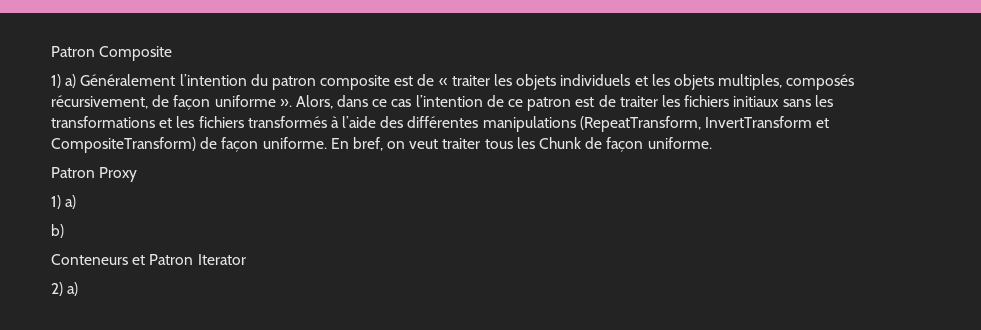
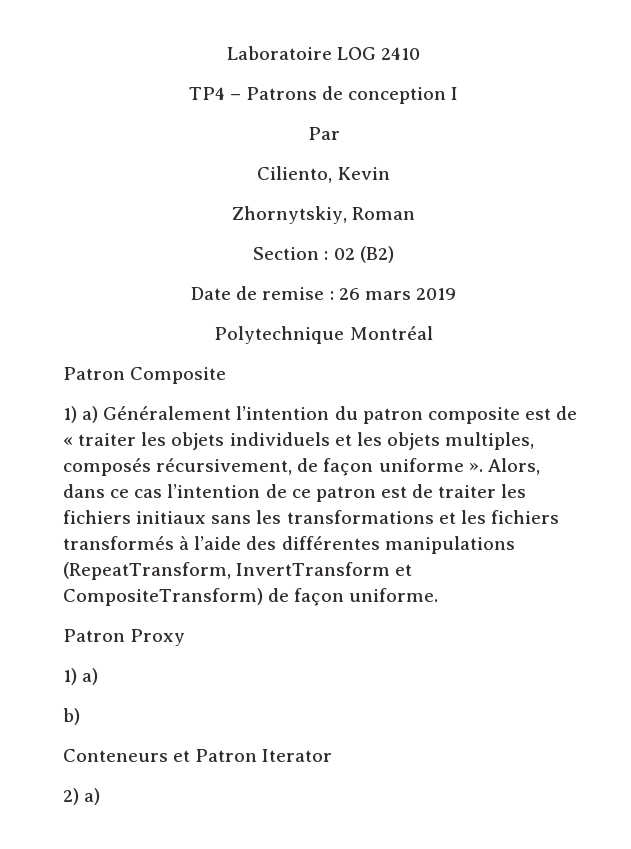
+ Laboratoire LOG 2410
+ TP4 – Patrons de conception I
+ Par
+ Ciliento, Kevin
+ Zhornytskiy, Roman
+ Section : 02 (B2)
+ Date de remise : 26 mars 2019
+ Polytechnique Montréal
- En bref, on veut traiter tous les Chunk de façon uniforme.

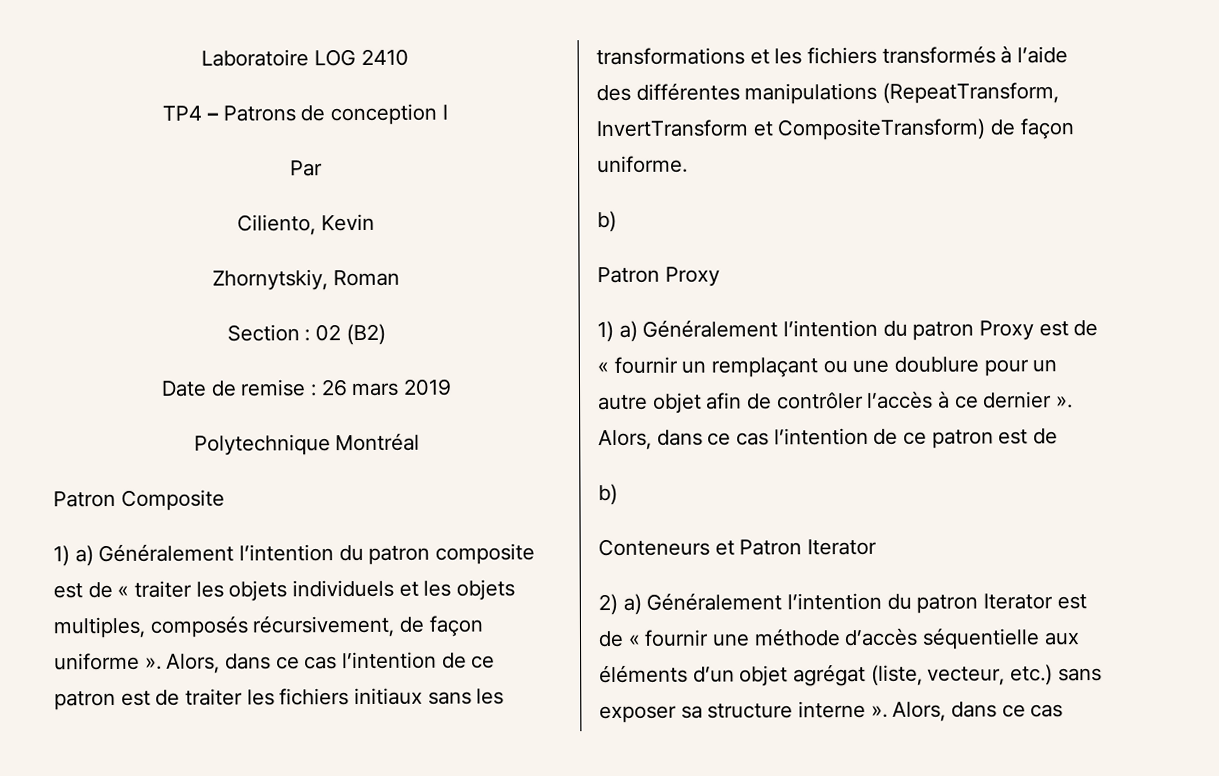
  Alors, dans ce cas l’intention de ce patron est de traiter les fichiers initiaux sans les transformations et les fichiers transformés à l’aide des différentes manipulations (RepeatTransform, InvertTransform et CompositeTransform) de façon uniforme.
+ b)
  Patron Proxy
- 1) a)
+ 1) a) Généralement l’intention du patron Proxy est de « fournir un remplaçant ou une doublure pour un autre objet afin de contrôler l’accès à ce dernier ». Alors, dans ce cas l’intention de ce patron est de
- 2) a)
+ 2) a) Généralement l’intention du patron Iterator est de « fournir une méthode d’accès séquentielle aux éléments d’un objet agrégat (liste, vecteur, etc.) sans exposer sa structure interne ». Alors, dans ce cas

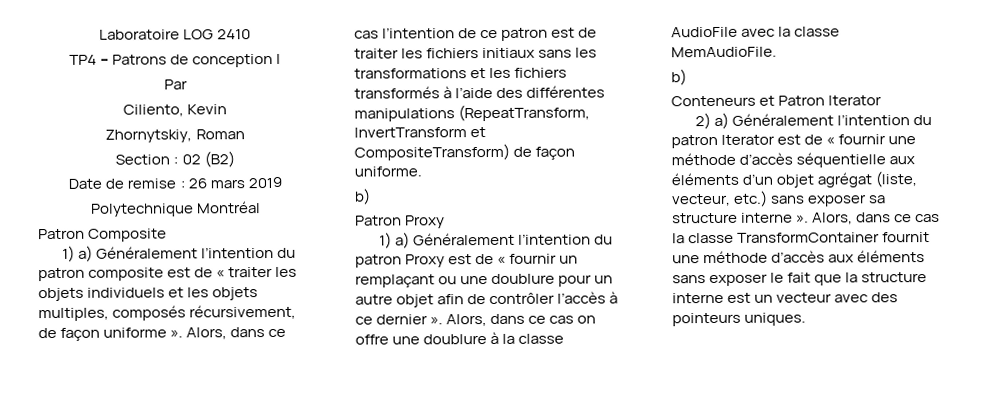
- 1) a) Généralement l’intention du patron Proxy est de « fournir un remplaçant ou une doublure pour un autre objet afin de contrôler l’accès à ce dernier ». Alors, dans ce cas l’intention de ce patron est de
+ 1) a) Généralement l’intention du patron Proxy est de « fournir un remplaçant ou une doublure pour un autre objet afin de contrôler l’accès à ce dernier ». Alors, dans ce cas on offre une doublure à la classe AudioFile avec la classe MemAudioFile.
- 2) a) Généralement l’intention du patron Iterator est de « fournir une méthode d’accès séquentielle aux éléments d’un objet agrégat (liste, vecteur, etc.) sans exposer sa structure interne ». Alors, dans ce cas
+ 2) a) Généralement l’intention du patron Iterator est de « fournir une méthode d’accès séquentielle aux éléments d’un objet agrégat (liste, vecteur, etc.) sans exposer sa structure interne ». Alors, dans ce cas la classe TransformContainer fournit une méthode d’accès aux éléments sans exposer le fait que la structure interne est un vecteur avec des pointeurs uniques.

